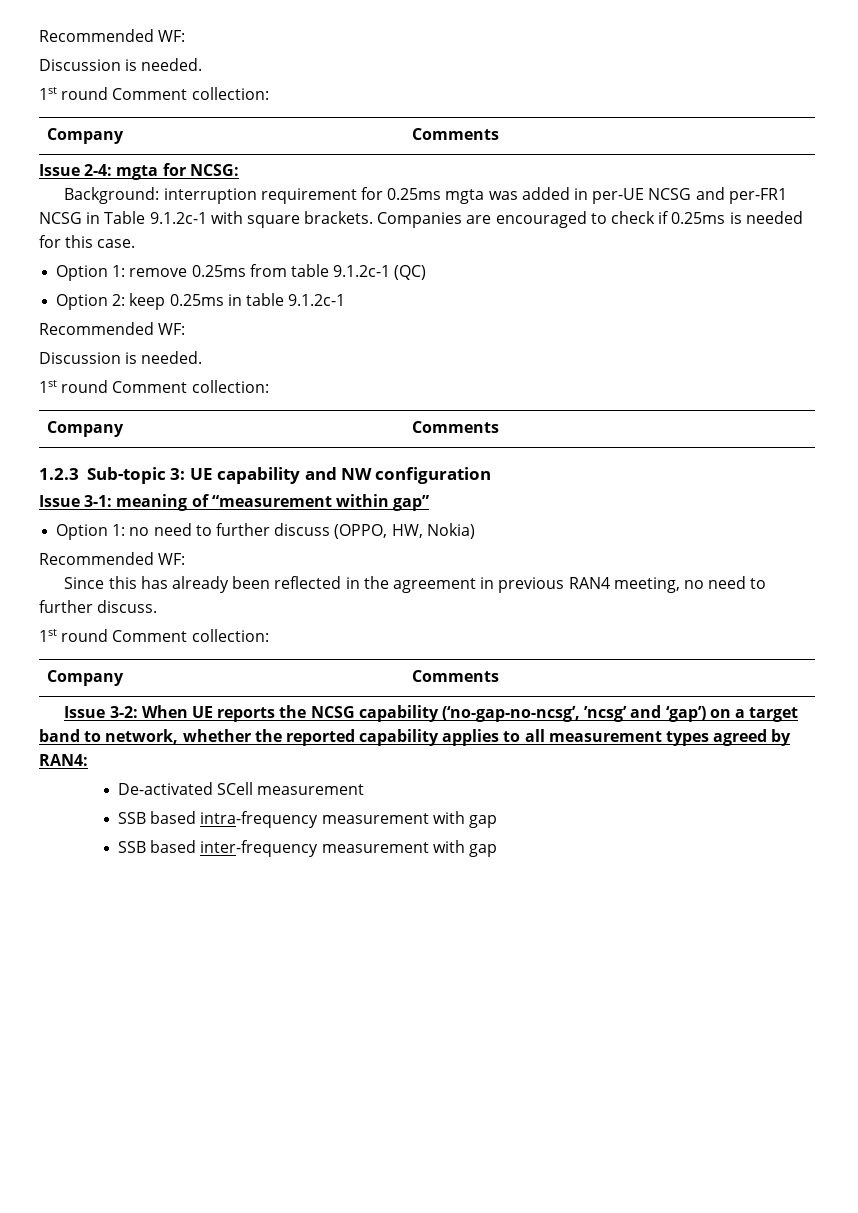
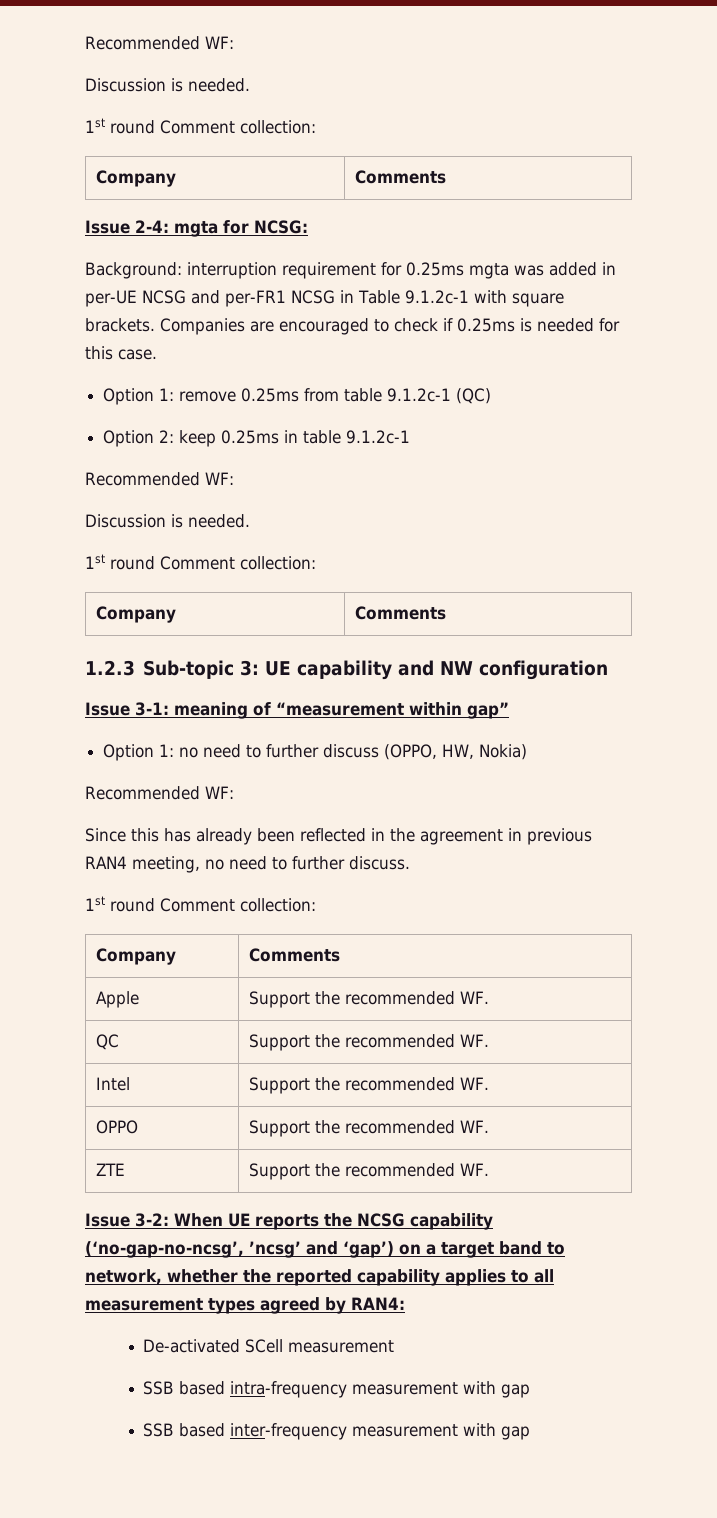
+ Apple | Support the recommended WF.
+ QC | Support the recommended WF.
+ Intel | Support the recommended WF.
+ OPPO | Support the recommended WF.
+ ZTE | Support the recommended WF.

